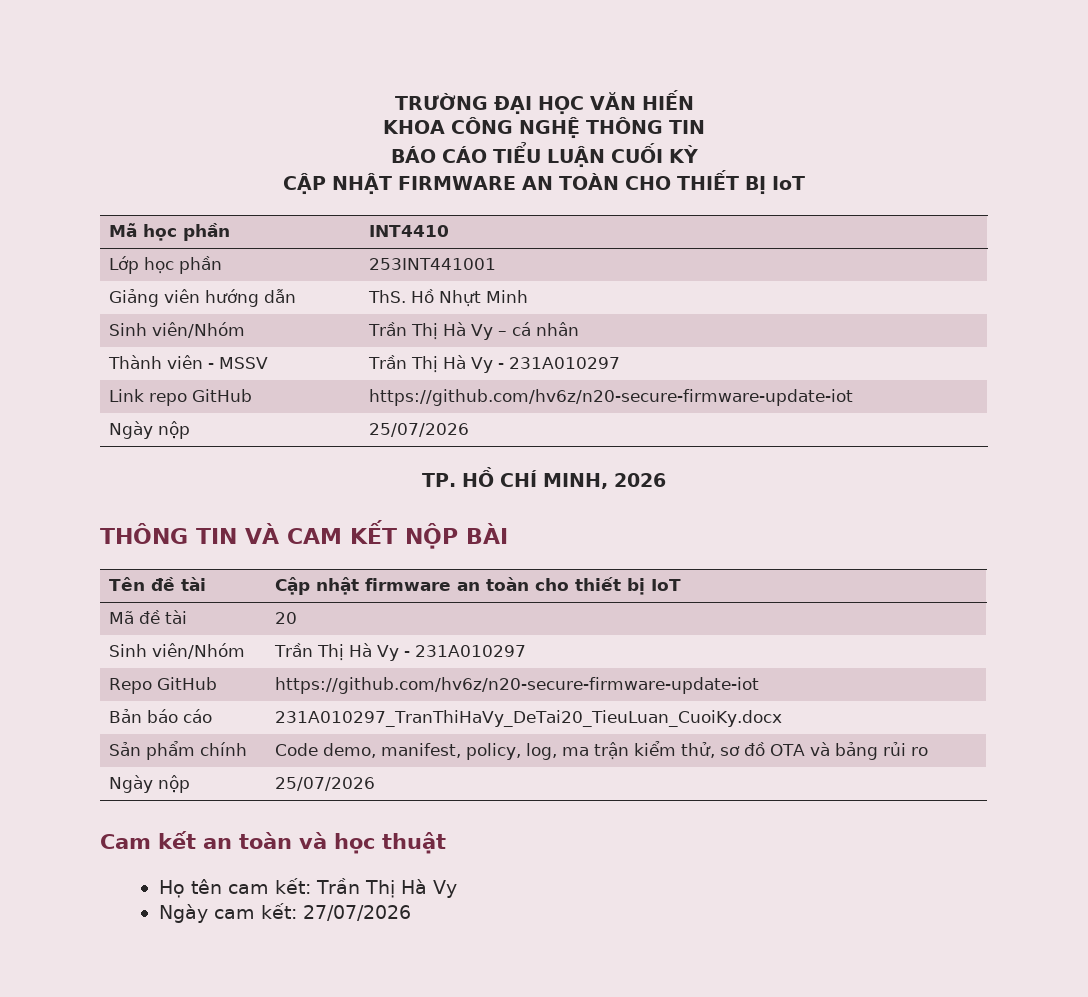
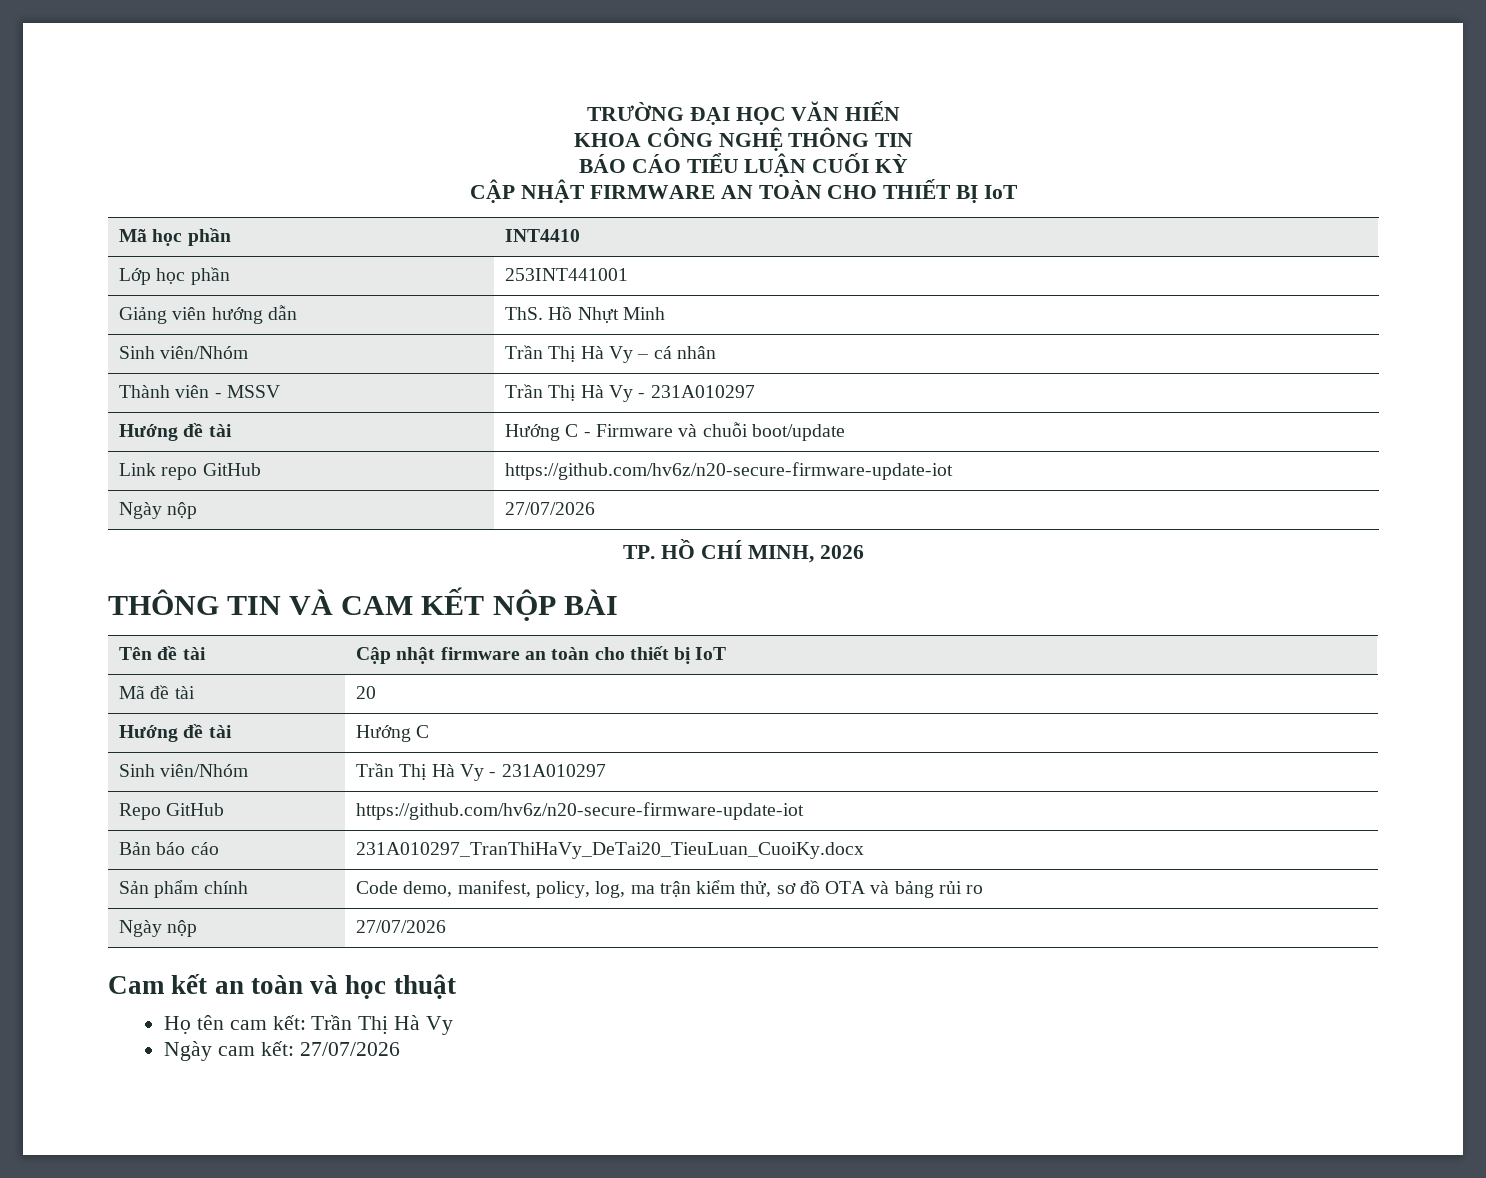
+ Hướng đề tài | Hướng C - Firmware và chuỗi boot/update
  Link repo GitHub | https://github.com/hv6z/n20-secure-firmware-update-iot
- Ngày nộp | 25/07/2026
+ Ngày nộp | 27/07/2026
  Mã đề tài | 20
+ Hướng đề tài | Hướng C
  Sản phẩm chính | Code demo, manifest, policy, log, ma trận kiểm thử, sơ đồ OTA và bảng rủi ro
- Ngày nộp | 25/07/2026
+ Ngày nộp | 27/07/2026

